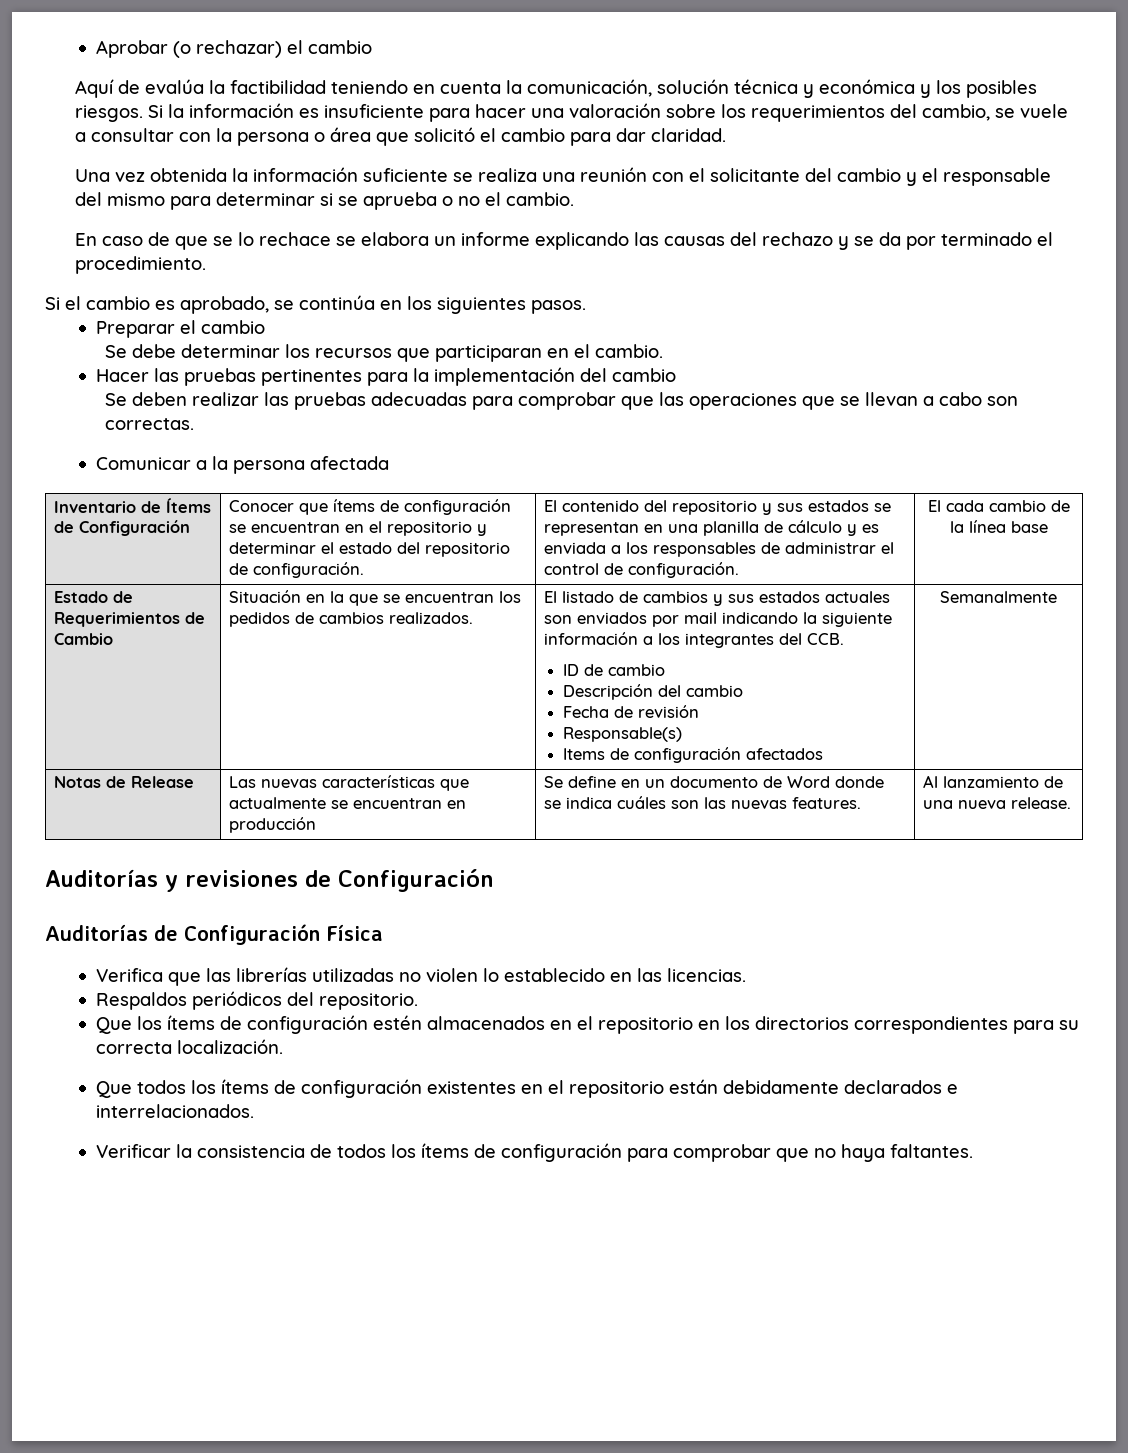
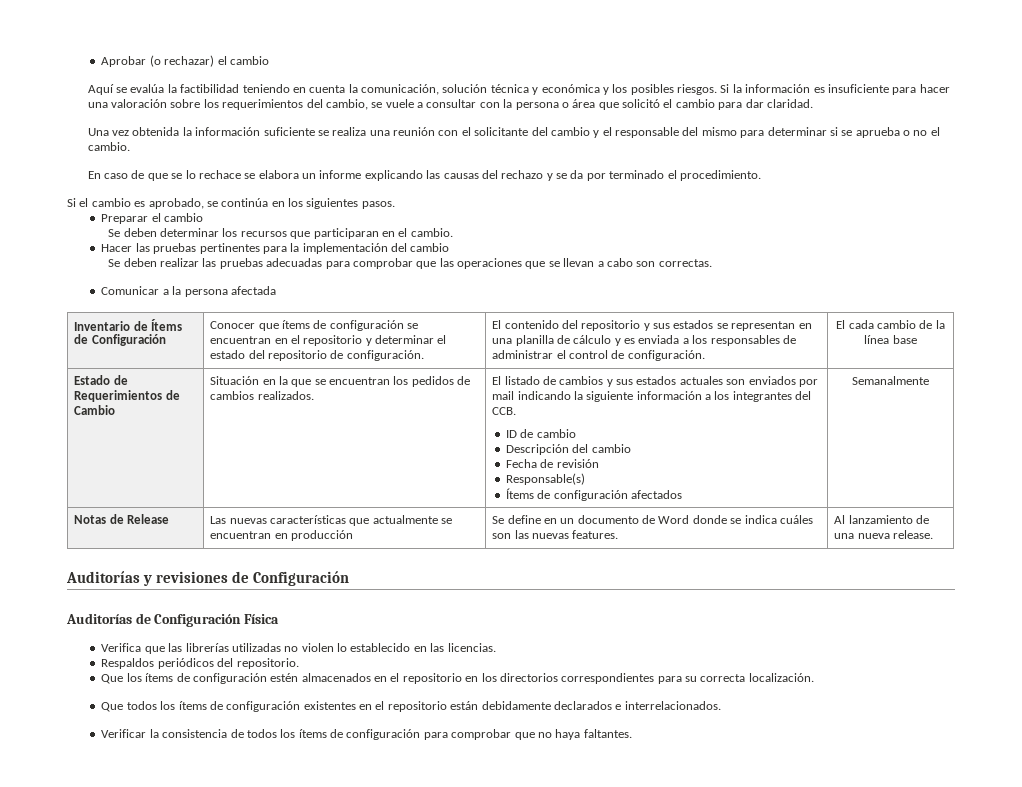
- Aquí de evalúa la factibilidad teniendo en cuenta la comunicación, solución técnica y económica y los posibles riesgos.
+ Aquí se evalúa la factibilidad teniendo en cuenta la comunicación, solución técnica y económica y los posibles riesgos.
- Se debe determinar los recursos que participaran en el cambio.
+ Se deben determinar los recursos que participaran en el cambio.
- Items de configuración afectados
+ Ítems de configuración afectados

